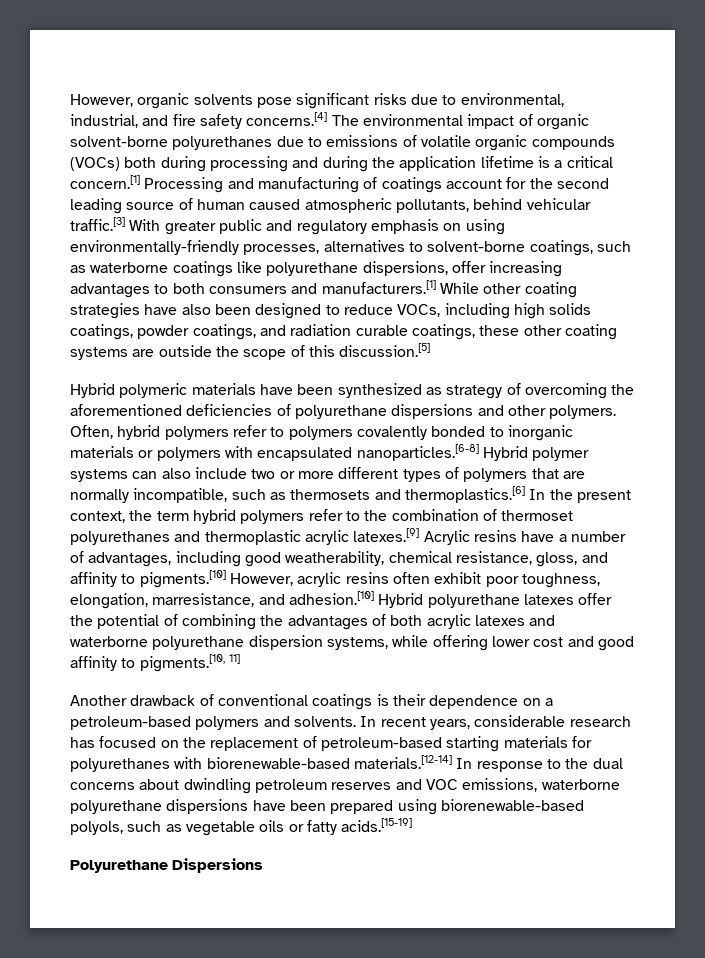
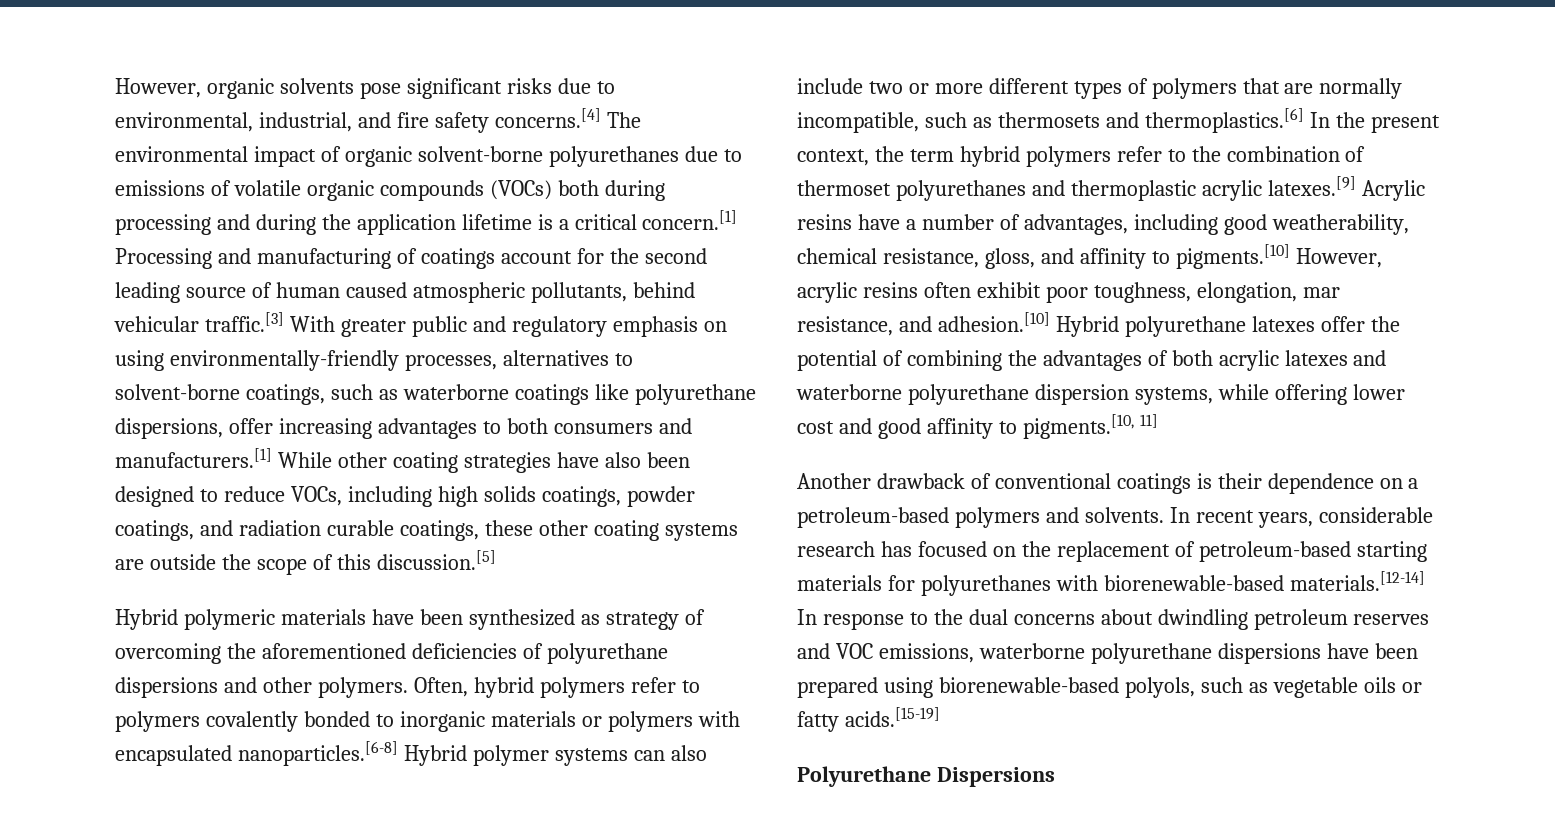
- Often, hybrid polymers refer to polymers covalently bonded to inorganic materials or polymers with encapsulated nanoparticles.[6-8] Hybrid polymer systems can also include two or more different types of polymers that are normally incompatible, such as thermosets and thermoplastics.[6] In the present context, the term hybrid polymers refer to the combination of thermoset polyurethanes and thermoplastic acrylic latexes.[9] Acrylic resins have a number of advantages, including good weatherability, chemical resistance, gloss, and affinity to pigments.[10] However, acrylic resins often exhibit poor toughness, elongation, marresistance, and adhesion.[10] Hybrid polyurethane latexes offer the potential of combining the advantages of both acrylic latexes and waterborne polyurethane dispersion systems, while offering lower cost and good affinity to pigments.[10, 11]
+ Often, hybrid polymers refer to polymers covalently bonded to inorganic materials or polymers with encapsulated nanoparticles.[6-8] Hybrid polymer systems can also include two or more different types of polymers that are normally incompatible, such as thermosets and thermoplastics.[6] In the present context, the term hybrid polymers refer to the combination of thermoset polyurethanes and thermoplastic acrylic latexes.[9] Acrylic resins have a number of advantages, including good weatherability, chemical resistance, gloss, and affinity to pigments.[10] However, acrylic resins often exhibit poor toughness, elongation, mar resistance, and adhesion.[10] Hybrid polyurethane latexes offer the potential of combining the advantages of both acrylic latexes and waterborne polyurethane dispersion systems, while offering lower cost and good affinity to pigments.[10, 11]

